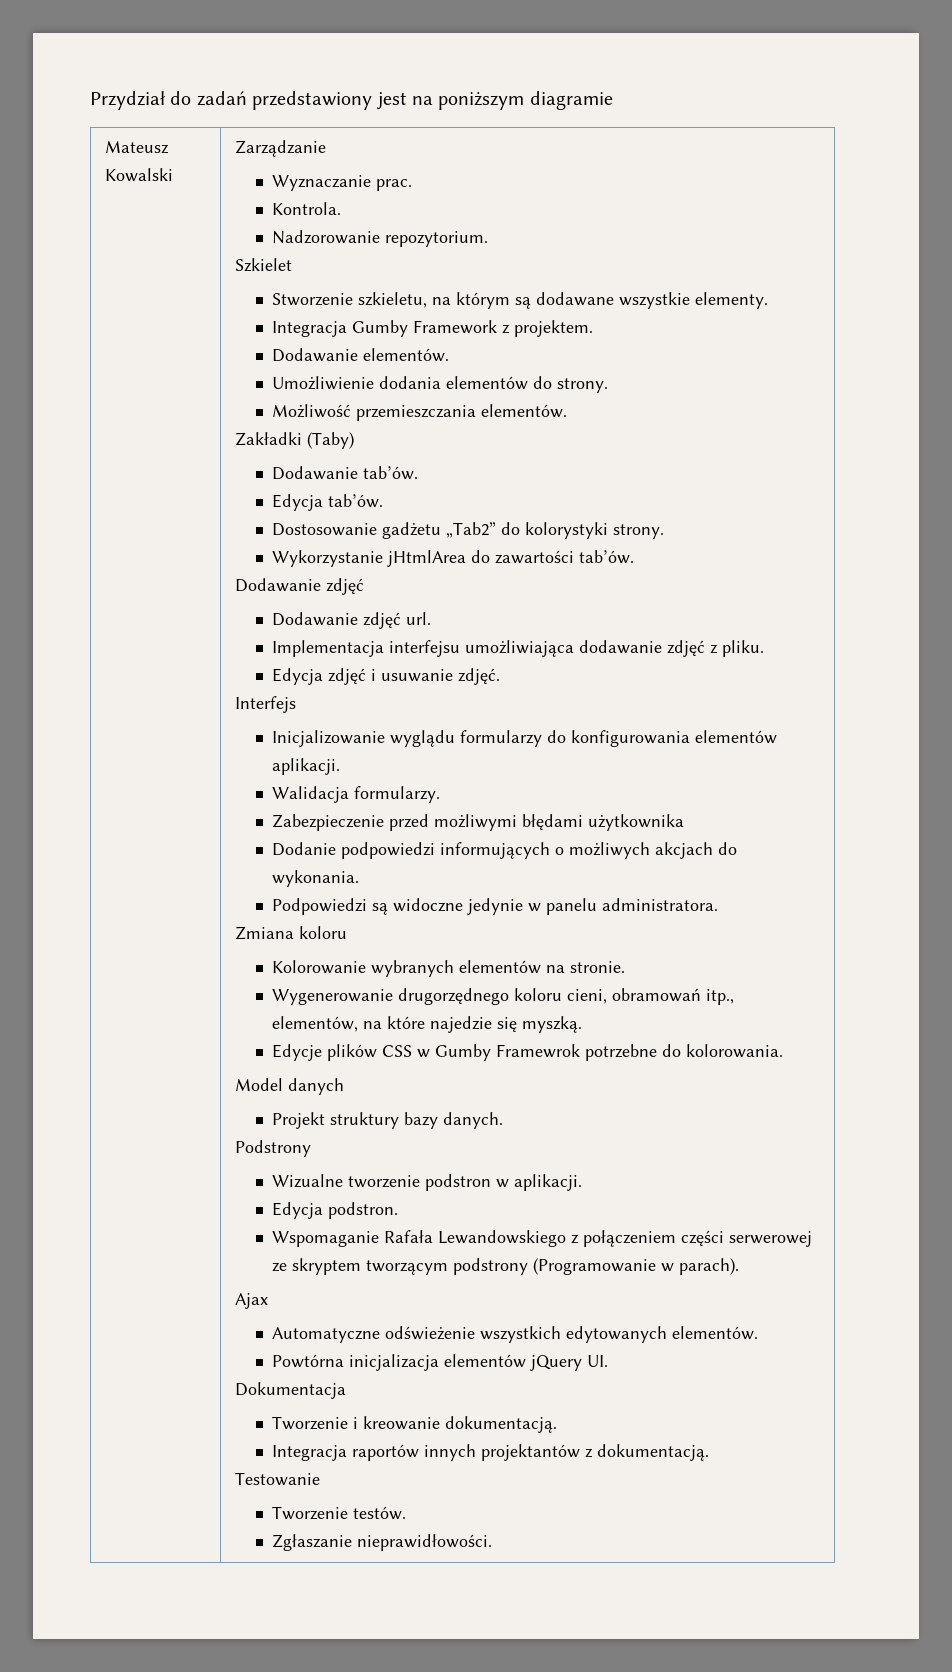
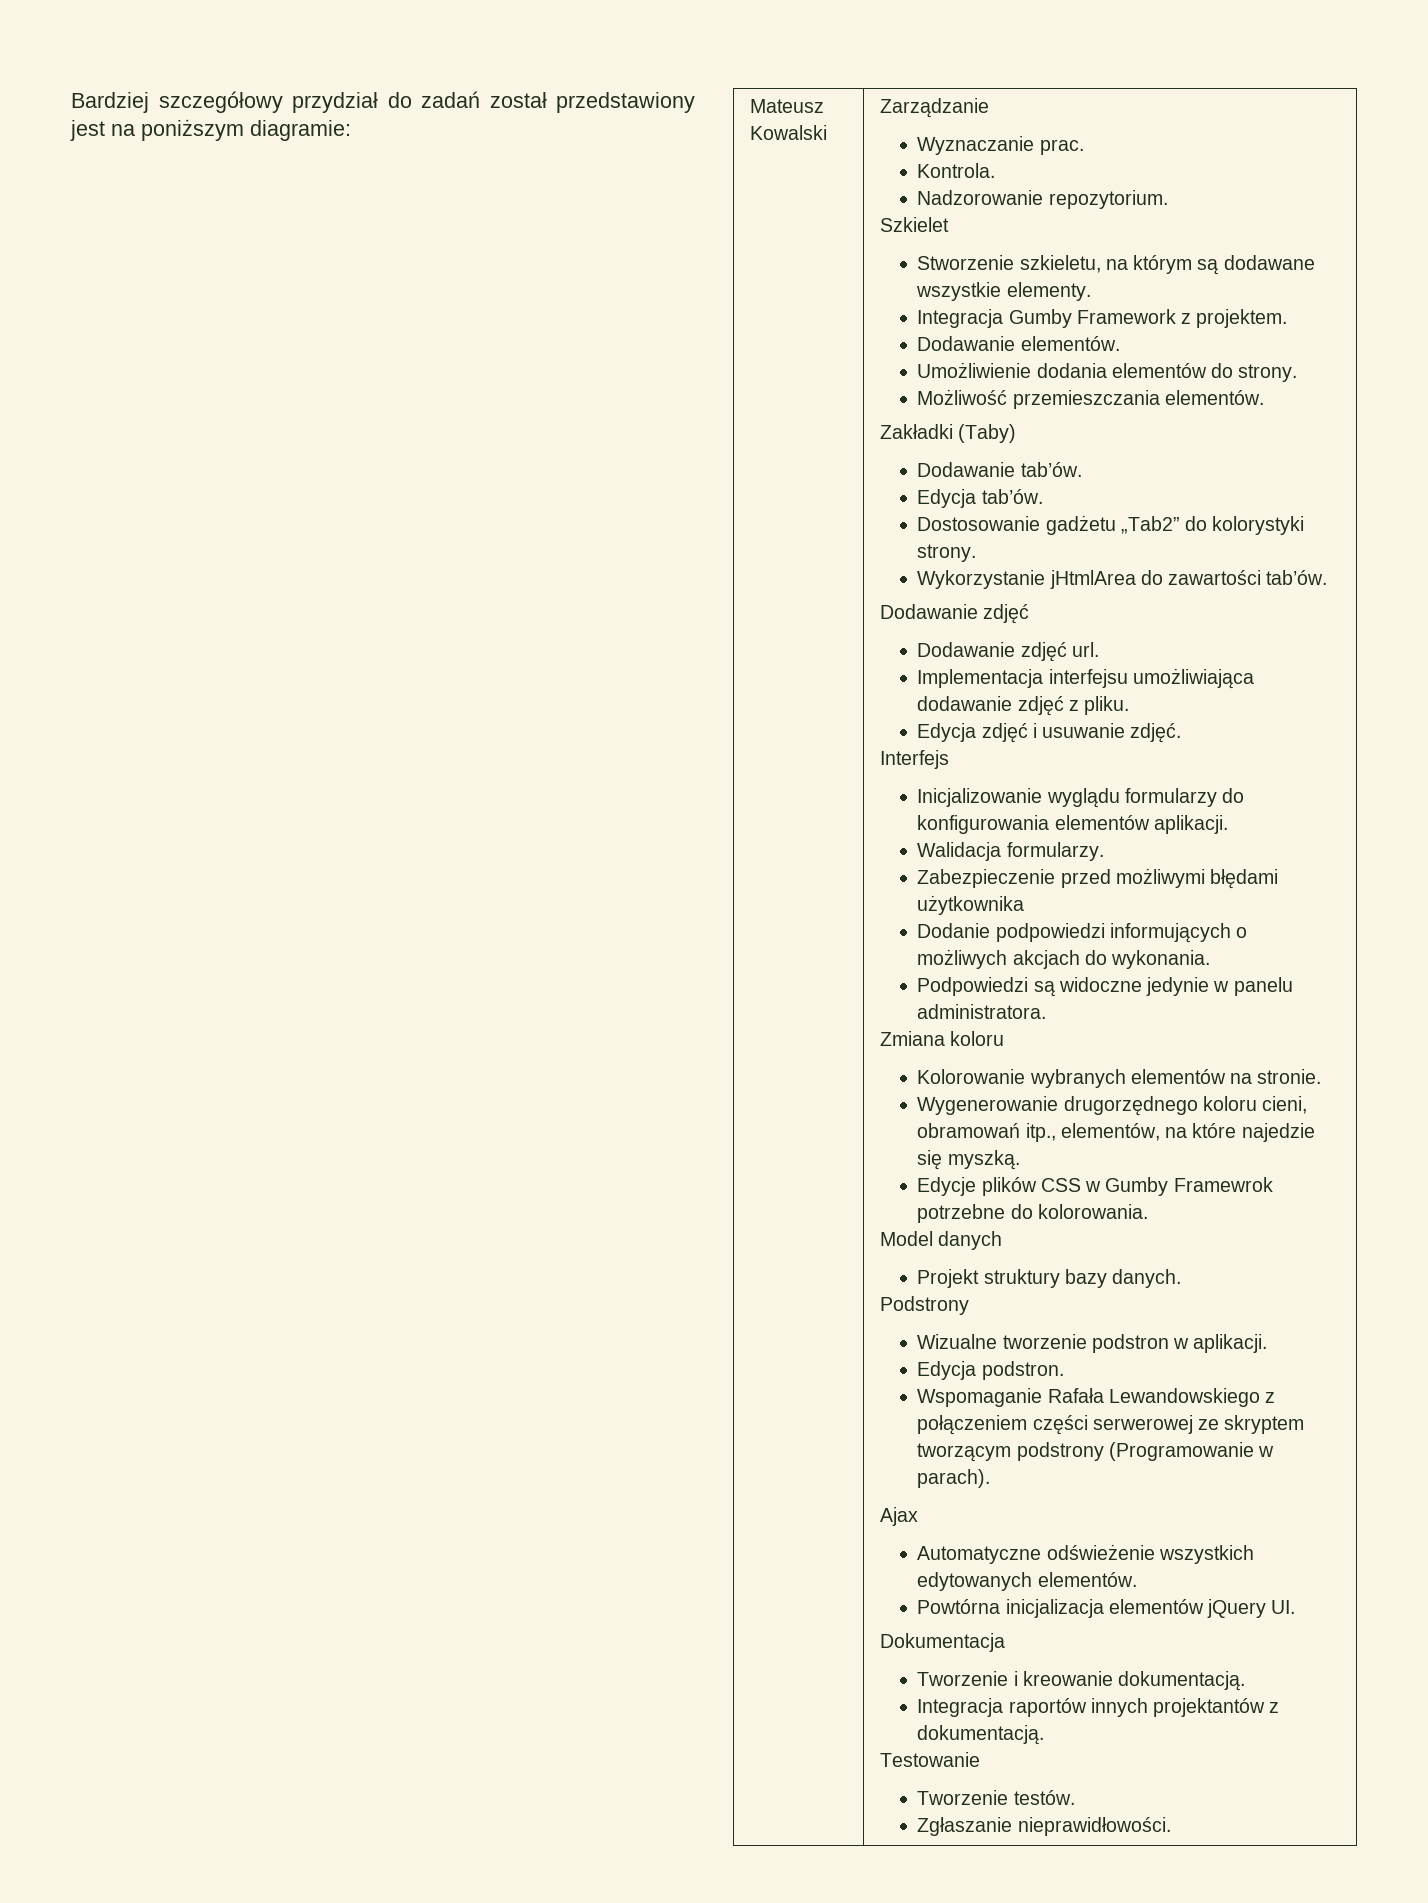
- Przydział do zadań przedstawiony jest na poniższym diagramie
+ Bardziej szczegółowy przydział do zadań został przedstawiony jest na poniższym diagramie:

